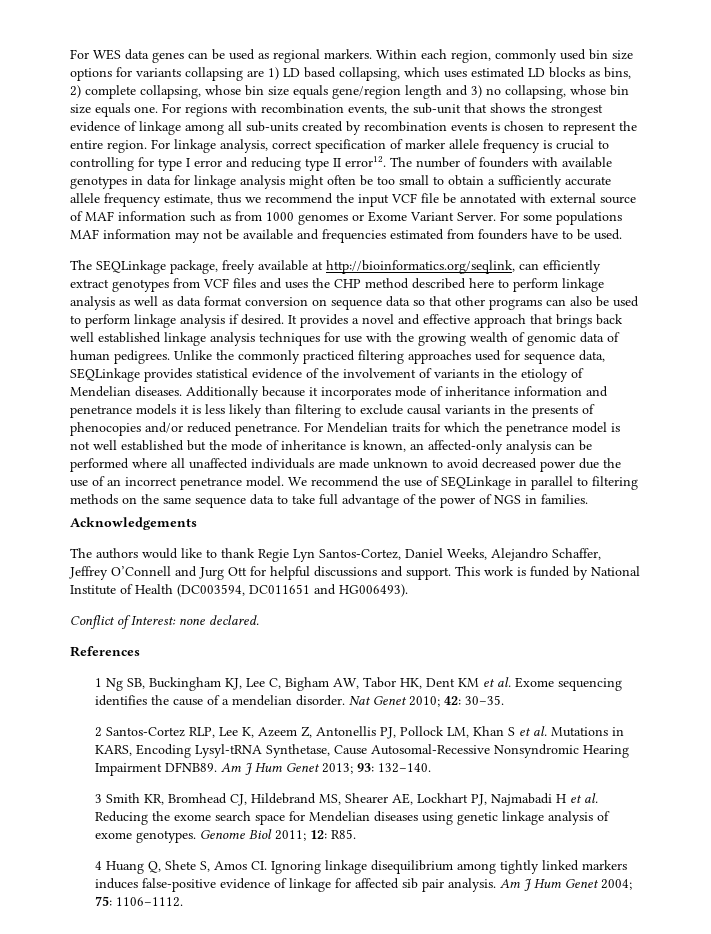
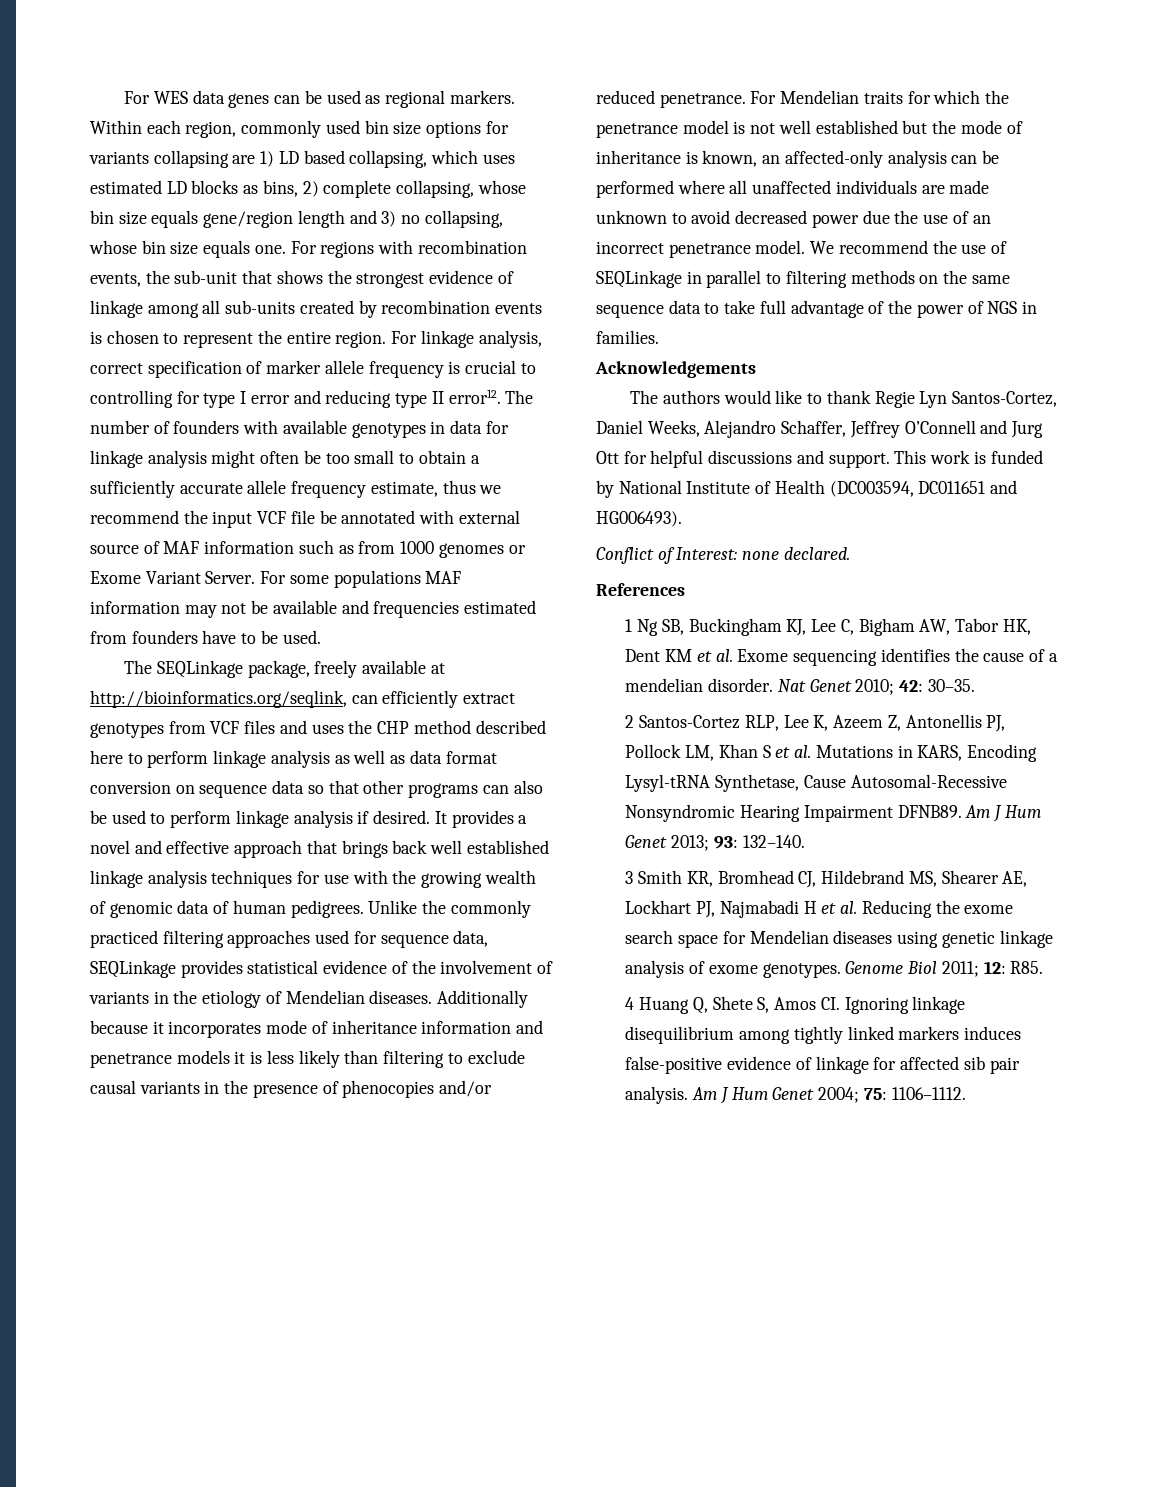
- Additionally because it incorporates mode of inheritance information and penetrance models it is less likely than filtering to exclude causal variants in the presents of phenocopies and/or reduced penetrance.
+ Additionally because it incorporates mode of inheritance information and penetrance models it is less likely than filtering to exclude causal variants in the presence of phenocopies and/or reduced penetrance.

